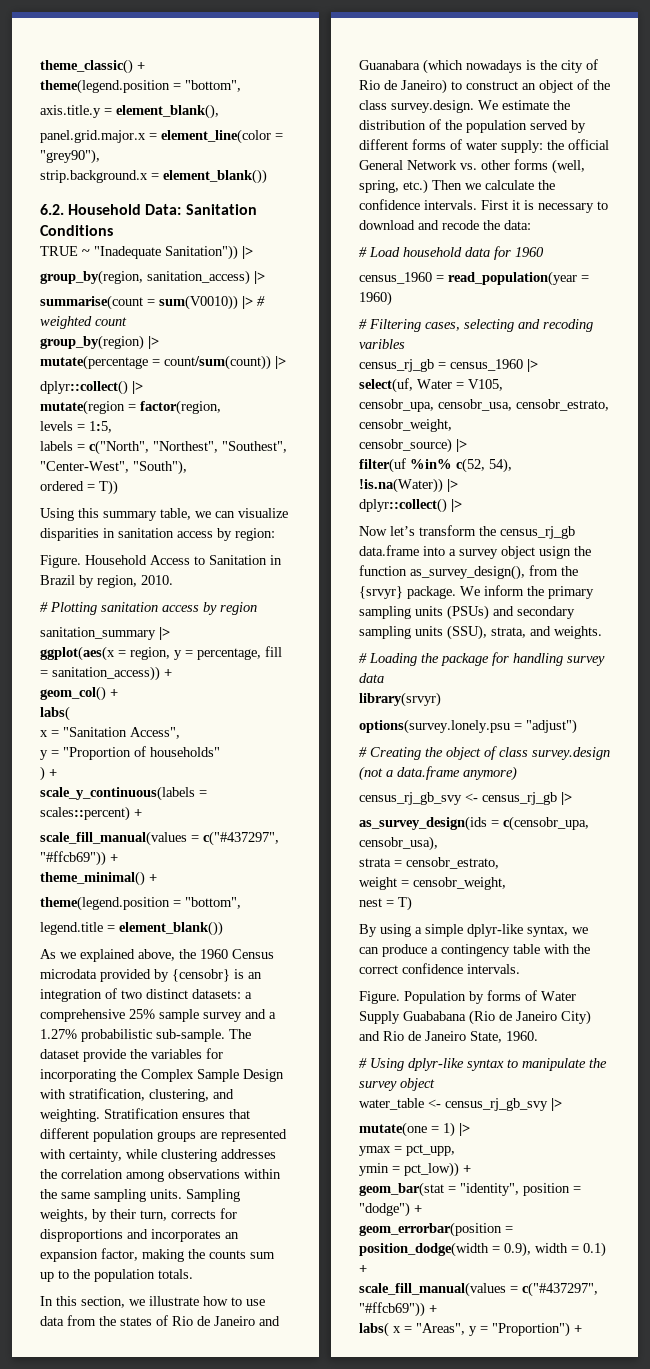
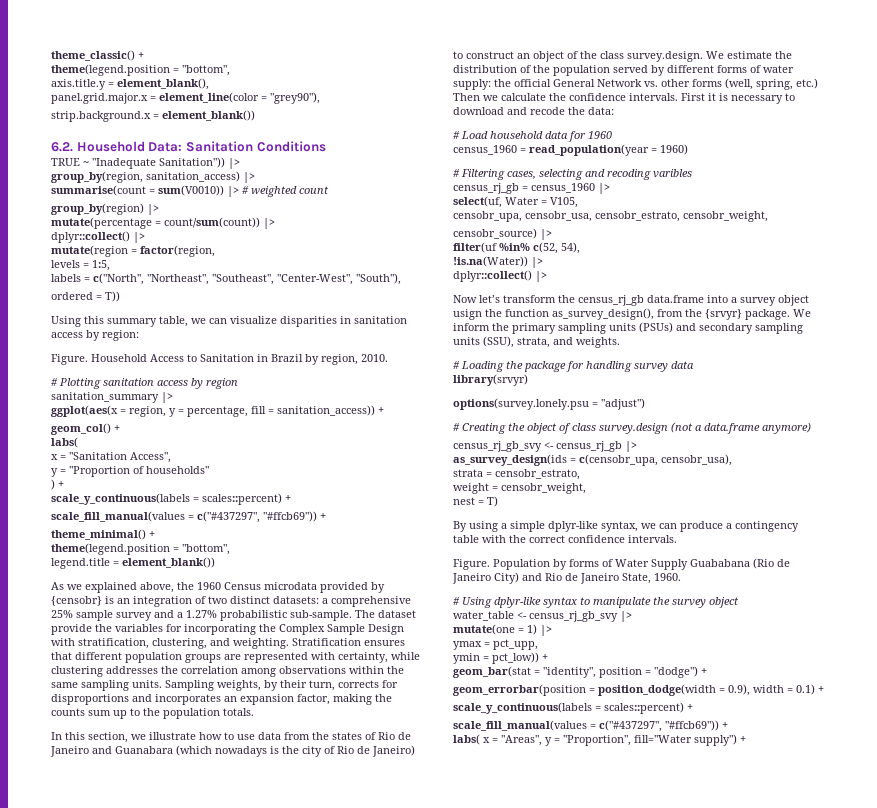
- labels = c("North", "Northest", "Southest", "Center-West", "South"),
+ labels = c("North", "Northeast", "Southeast", "Center-West", "South"),
  geom_errorbar(position = position_dodge(width = 0.9), width = 0.1) +
+ scale_y_continuous(labels = scales::percent) +
- labs( x = "Areas", y = "Proportion") +
+ labs( x = "Areas", y = "Proportion", fill="Water supply") +

